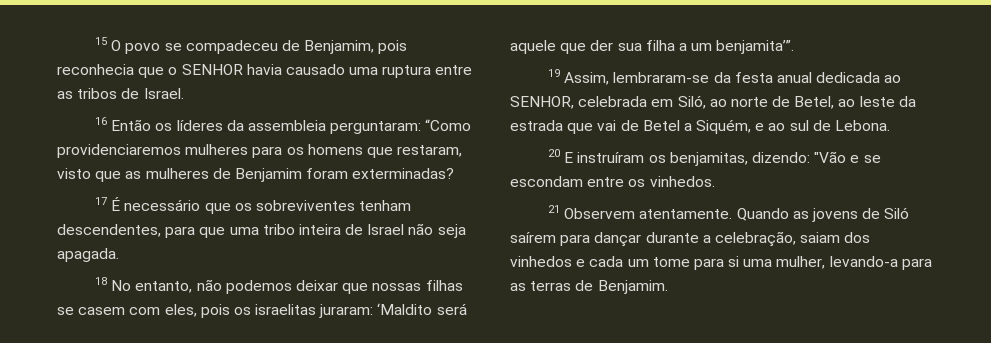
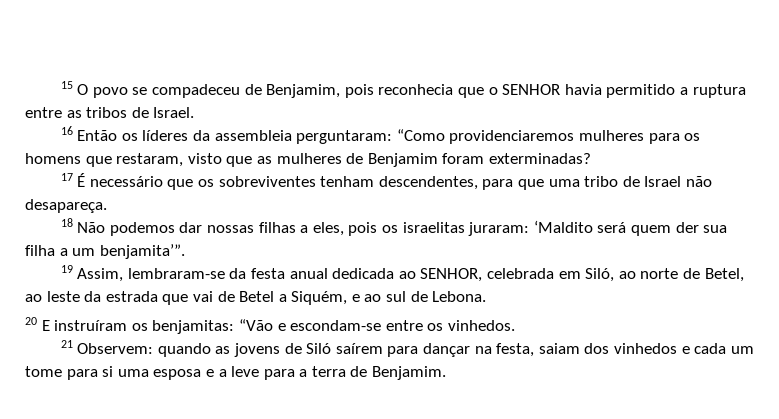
- 15 O povo se compadeceu de Benjamim, pois reconhecia que o SENHOR havia causado uma ruptura entre as tribos de Israel.
+ 15 O povo se compadeceu de Benjamim, pois reconhecia que o SENHOR havia permitido a ruptura entre as tribos de Israel.
- 17 É necessário que os sobreviventes tenham descendentes, para que uma tribo inteira de Israel não seja apagada.
+ 17 É necessário que os sobreviventes tenham descendentes, para que uma tribo de Israel não desapareça.
- 18 No entanto, não podemos deixar que nossas filhas se casem com eles, pois os israelitas juraram: ‘Maldito será aquele que der sua filha a um benjamita’”.
+ 18 Não podemos dar nossas filhas a eles, pois os israelitas juraram: ‘Maldito será quem der sua filha a um benjamita’”.
- 20 E instruíram os benjamitas, dizendo: "Vão e se escondam entre os vinhedos.
+ 20 E instruíram os benjamitas: “Vão e escondam-se entre os vinhedos.
- 21 Observem atentamente. Quando as jovens de Siló saírem para dançar durante a celebração, saiam dos vinhedos e cada um tome para si uma mulher, levando-a para as terras de Benjamim.
+ 21 Observem: quando as jovens de Siló saírem para dançar na festa, saiam dos vinhedos e cada um tome para si uma esposa e a leve para a terra de Benjamim.

